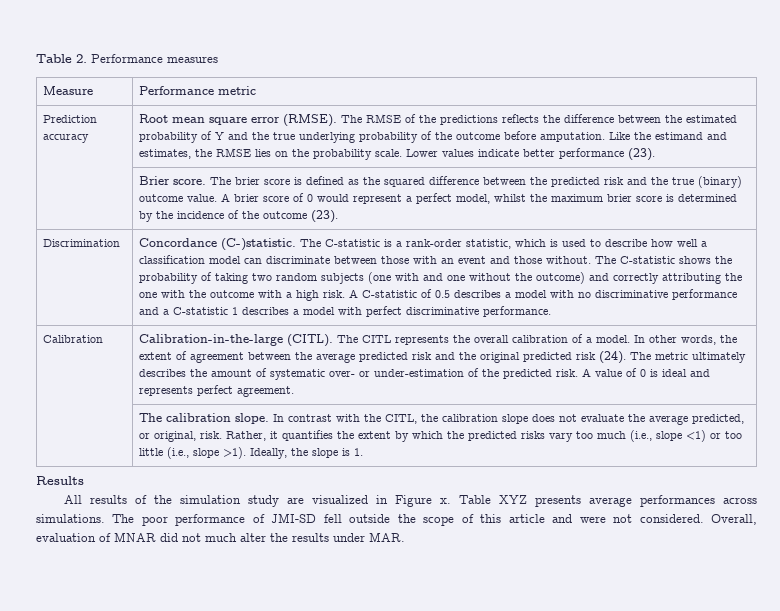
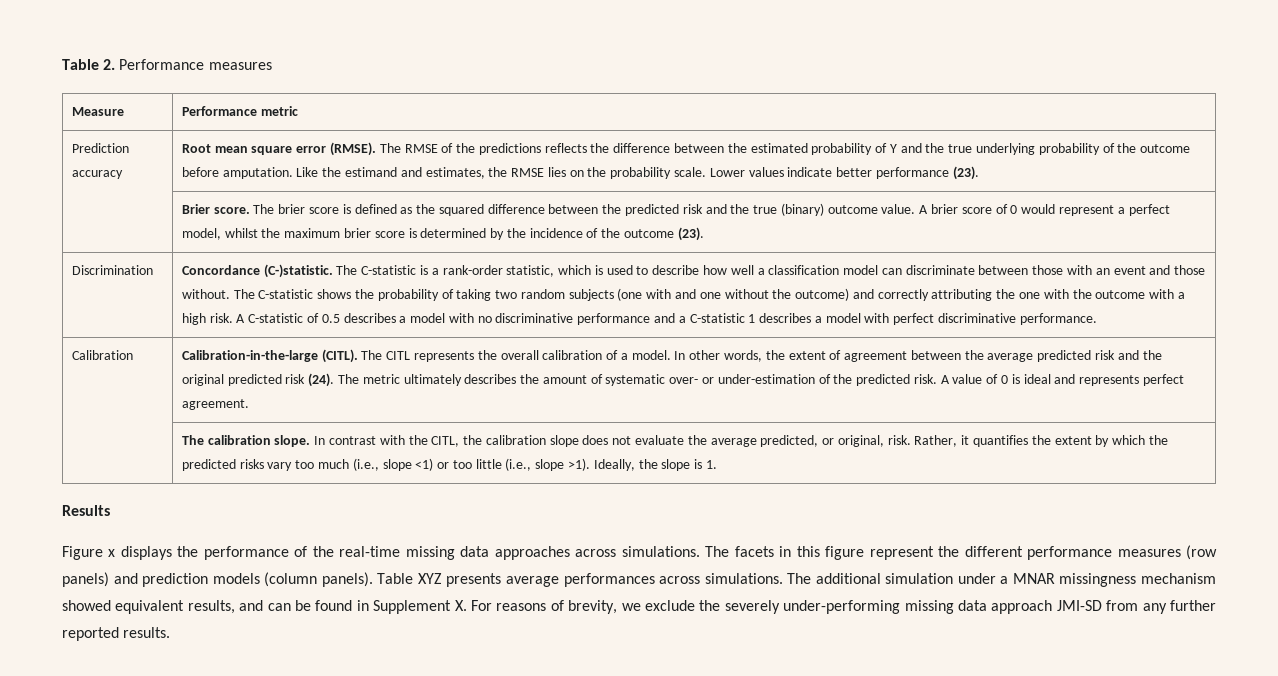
- All results of the simulation study are visualized in Figure x.
+ Figure x displays the performance of the real-time missing data approaches across simulations. The facets in this figure represent the different performance measures (row panels) and prediction models (column panels).
- The poor performance of JMI-SD fell outside the scope of this article and were not considered. Overall, evaluation of MNAR did not much alter the results under MAR.
+ The additional simulation under a MNAR missingness mechanism showed equivalent results, and can be found in Supplement X. For reasons of brevity, we exclude the severely under-performing missing data approach JMI-SD from any further reported results.

